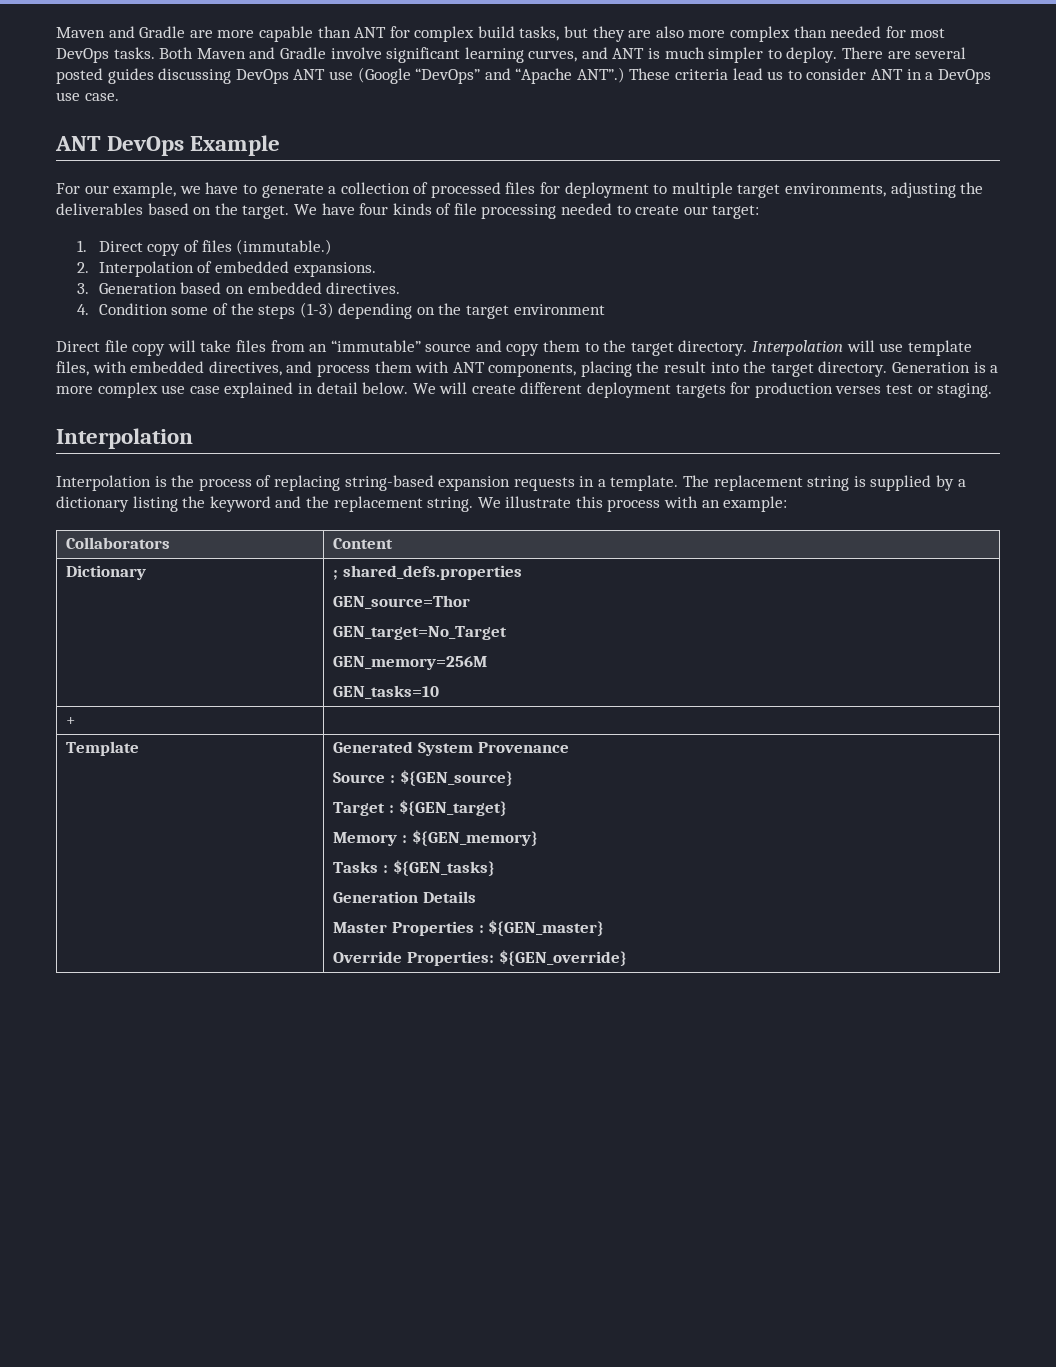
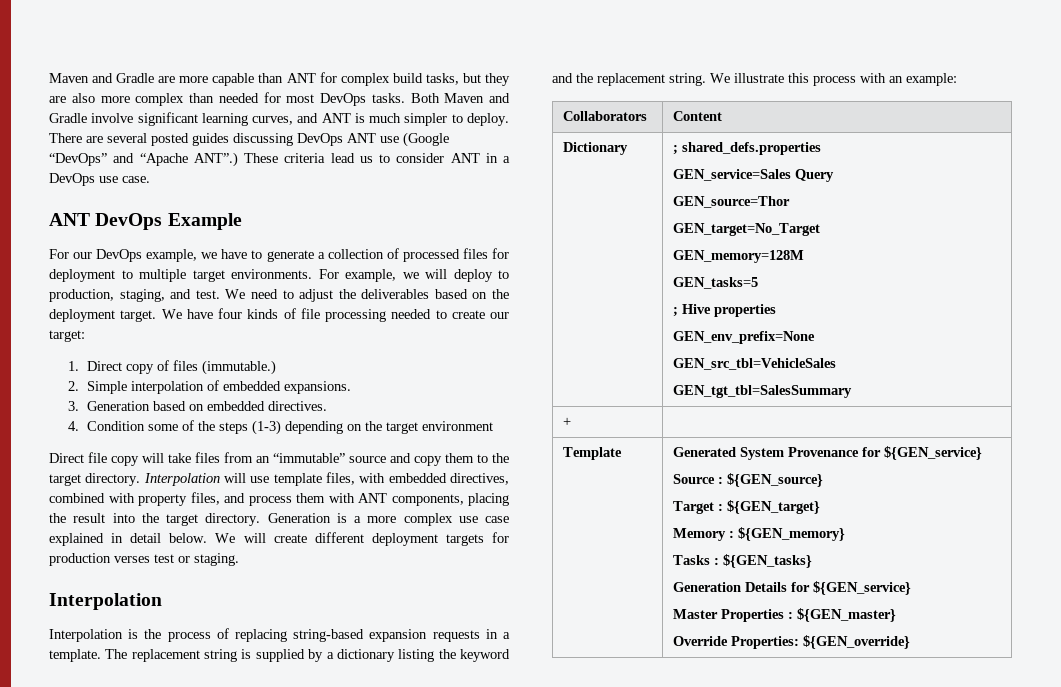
- For our example, we have to generate a collection of processed files for deployment to multiple target environments, adjusting the deliverables based on the target.
+ For our DevOps example, we have to generate a collection of processed files for deployment to multiple target environments. For example, we will deploy to production, staging, and test. We need to adjust the deliverables based on the deployment target.
- 2. Interpolation of embedded expansions.
+ 2. Simple interpolation of embedded expansions.
- Interpolation will use template files, with embedded directives, and process them with ANT components, placing the result into the target directory.
+ Interpolation will use template files, with embedded directives, combined with property files, and process them with ANT components, placing the result into the target directory.
  Dictionary | ; shared_defs.properties
+ GEN_service=Sales Query
  GEN_source=Thor
  GEN_target=No_Target
- GEN_memory=256M
- GEN_tasks=10
+ GEN_memory=128M
+ GEN_tasks=5
+ ; Hive properties
+ GEN_env_prefix=None
+ GEN_src_tbl=VehicleSales
+ GEN_tgt_tbl=SalesSummary
- Template | Generated System Provenance
+ Template | Generated System Provenance for ${GEN_service}
  Source : ${GEN_source}
  Target : ${GEN_target}
  Memory : ${GEN_memory}
  Tasks : ${GEN_tasks}
- Generation Details
+ Generation Details for ${GEN_service}

